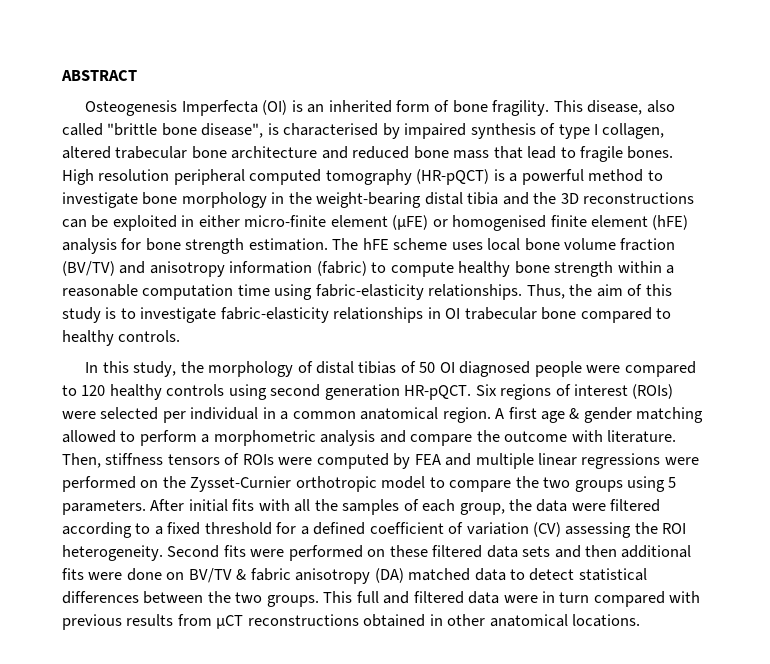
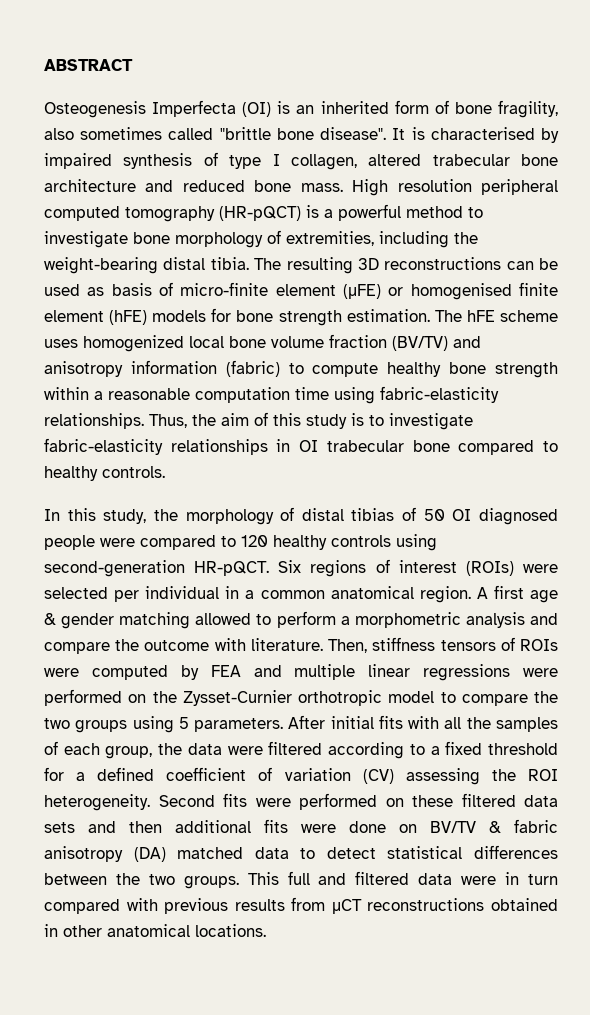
- Osteogenesis Imperfecta (OI) is an inherited form of bone fragility. This disease, also called "brittle bone disease", is characterised by impaired synthesis of type I collagen, altered trabecular bone architecture and reduced bone mass that lead to fragile bones.
+ Osteogenesis Imperfecta (OI) is an inherited form of bone fragility, also sometimes called "brittle bone disease". It is characterised by impaired synthesis of type I collagen, altered trabecular bone architecture and reduced bone mass.
- High resolution peripheral computed tomography (HR-pQCT) is a powerful method to investigate bone morphology in the weight-bearing distal tibia and the 3D reconstructions can be exploited in either micro-finite element (μFE) or homogenised finite element (hFE) analysis for bone strength estimation.
+ High resolution peripheral computed tomography (HR-pQCT) is a powerful method to investigate bone morphology of extremities, including the weight-bearing distal tibia. The resulting 3D reconstructions can be used as basis of micro-finite element (μFE) or homogenised finite element (hFE) models for bone strength estimation.
- The hFE scheme uses local bone volume fraction (BV/TV) and anisotropy information (fabric) to compute healthy bone strength within a reasonable computation time using fabric-elasticity relationships.
+ The hFE scheme uses homogenized local bone volume fraction (BV/TV) and anisotropy information (fabric) to compute healthy bone strength within a reasonable computation time using fabric-elasticity relationships.
- In this study, the morphology of distal tibias of 50 OI diagnosed people were compared to 120 healthy controls using second generation HR-pQCT.
+ In this study, the morphology of distal tibias of 50 OI diagnosed people were compared to 120 healthy controls using second-generation HR-pQCT.

